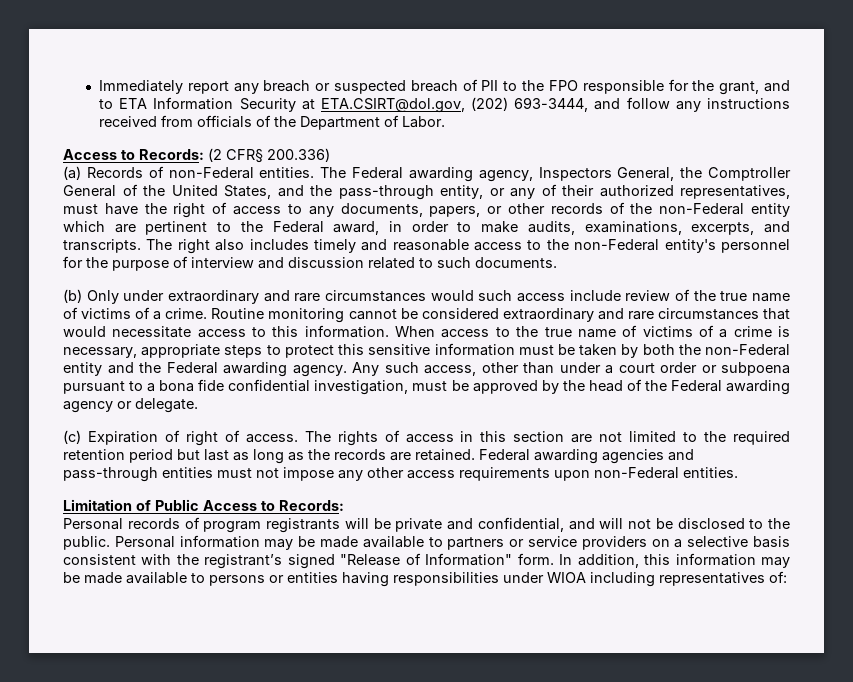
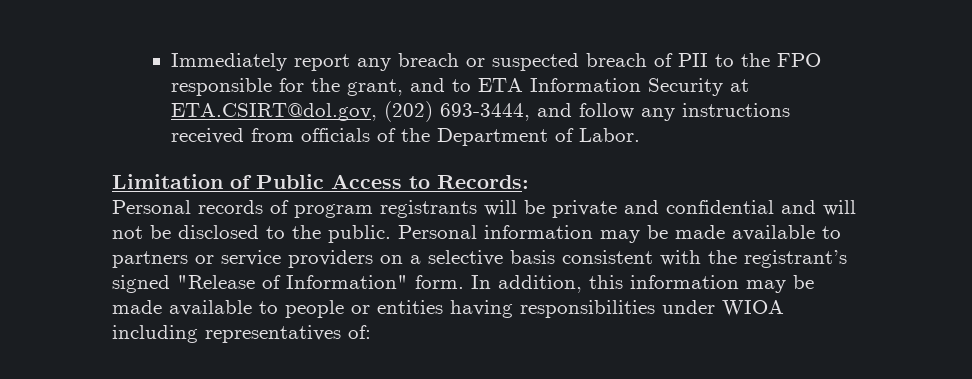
- Access to Records: (2 CFR§ 200.336)
- (a) Records of non-Federal entities. The Federal awarding agency, Inspectors General, the Comptroller General of the United States, and the pass-through entity, or any of their authorized representatives, must have the right of access to any documents, papers, or other records of the non-Federal entity which are pertinent to the Federal award, in order to make audits, examinations, excerpts, and transcripts. The right also includes timely and reasonable access to the non-Federal entity's personnel for the purpose of interview and discussion related to such documents.
- (b) Only under extraordinary and rare circumstances would such access include review of the true name of victims of a crime. Routine monitoring cannot be considered extraordinary and rare circumstances that would necessitate access to this information. When access to the true name of victims of a crime is necessary, appropriate steps to protect this sensitive information must be taken by both the non-Federal entity and the Federal awarding agency. Any such access, other than under a court order or subpoena pursuant to a bona fide confidential investigation, must be approved by the head of the Federal awarding agency or delegate.
- (c) Expiration of right of access. The rights of access in this section are not limited to the required retention period but last as long as the records are retained. Federal awarding agencies and pass-through entities must not impose any other access requirements upon non-Federal entities.
- Personal records of program registrants will be private and confidential, and will not be disclosed to the public.
+ Personal records of program registrants will be private and confidential and will not be disclosed to the public.
- In addition, this information may be made available to persons or entities having responsibilities under WIOA including representatives of:
+ In addition, this information may be made available to people or entities having responsibilities under WIOA including representatives of:

